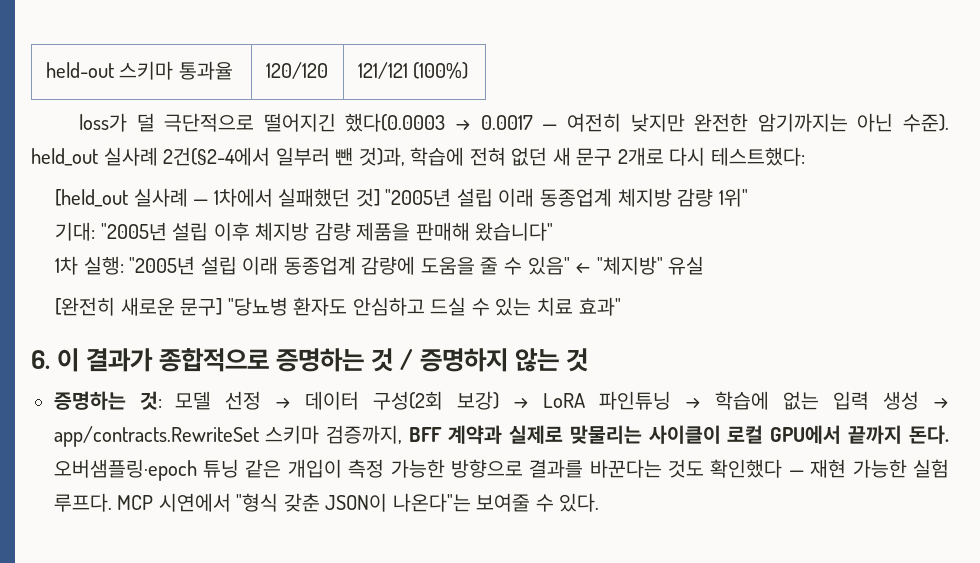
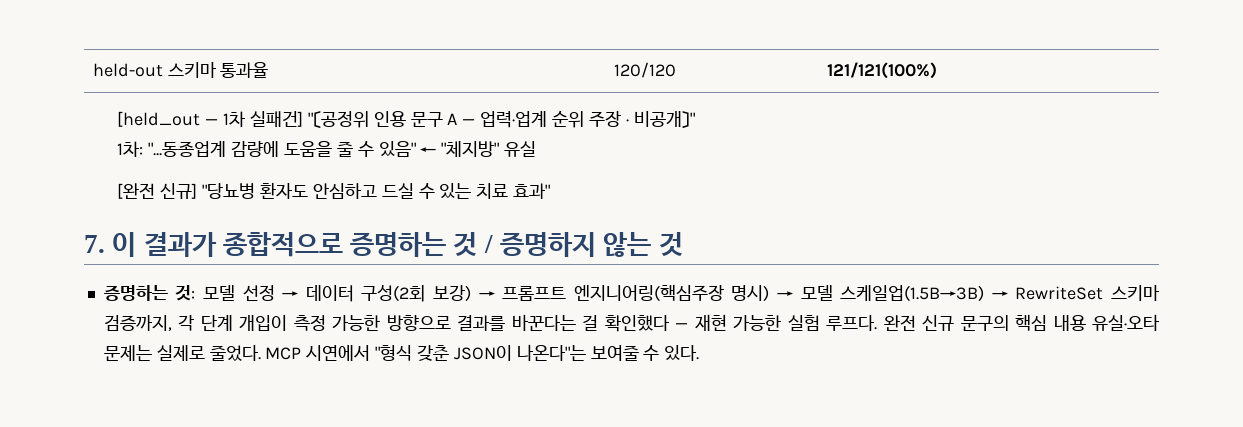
- held-out 스키마 통과율 | 120/120 | 121/121 (100%)
- loss가 덜 극단적으로 떨어지긴 했다(0.0003 → 0.0017 — 여전히 낮지만 완전한 암기까지는 아닌 수준). held_out 실사례 2건(§2-4에서 일부러 뺀 것)과, 학습에 전혀 없던 새 문구 2개로 다시 테스트했다:
- [held_out 실사례 — 1차에서 실패했던 것] "2005년 설립 이래 동종업계 체지방 감량 1위"
- 기대: "2005년 설립 이후 체지방 감량 제품을 판매해 왔습니다"
- 1차 실행: "2005년 설립 이래 동종업계 감량에 도움을 줄 수 있음" ← "체지방" 유실
+ held-out 스키마 통과율 | 120/120 | 121/121(100%)
+ [held_out — 1차 실패건] "〔공정위 인용 문구 A — 업력·업계 순위 주장 · 비공개〕"
+ 1차: "...동종업계 감량에 도움을 줄 수 있음" ← "체지방" 유실
- [완전히 새로운 문구] "당뇨병 환자도 안심하고 드실 수 있는 치료 효과"
+ [완전 신규] "당뇨병 환자도 안심하고 드실 수 있는 치료 효과"
- 6. 이 결과가 종합적으로 증명하는 것 / 증명하지 않는 것
+ 7. 이 결과가 종합적으로 증명하는 것 / 증명하지 않는 것
- 증명하는 것: 모델 선정 → 데이터 구성(2회 보강) → LoRA 파인튜닝 → 학습에 없는 입력 생성 → app/contracts.RewriteSet 스키마 검증까지, BFF 계약과 실제로 맞물리는 사이클이 로컬 GPU에서 끝까지 돈다. 오버샘플링·epoch 튜닝 같은 개입이 측정 가능한 방향으로 결과를 바꾼다는 것도 확인했다 — 재현 가능한 실험 루프다.
+ 증명하는 것: 모델 선정 → 데이터 구성(2회 보강) → 프롬프트 엔지니어링(핵심주장 명시) → 모델 스케일업(1.5B→3B) → RewriteSet 스키마 검증까지, 각 단계 개입이 측정 가능한 방향으로 결과를 바꾼다는 걸 확인했다 — 재현 가능한 실험 루프다.
+ 완전 신규 문구의 핵심 내용 유실·오타 문제는 실제로 줄었다.

